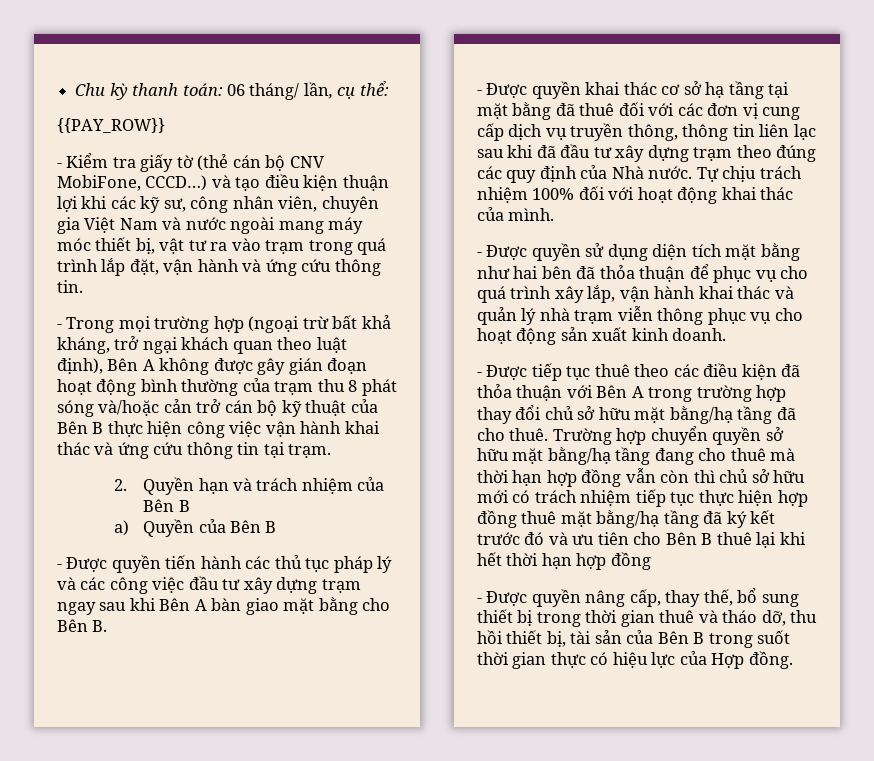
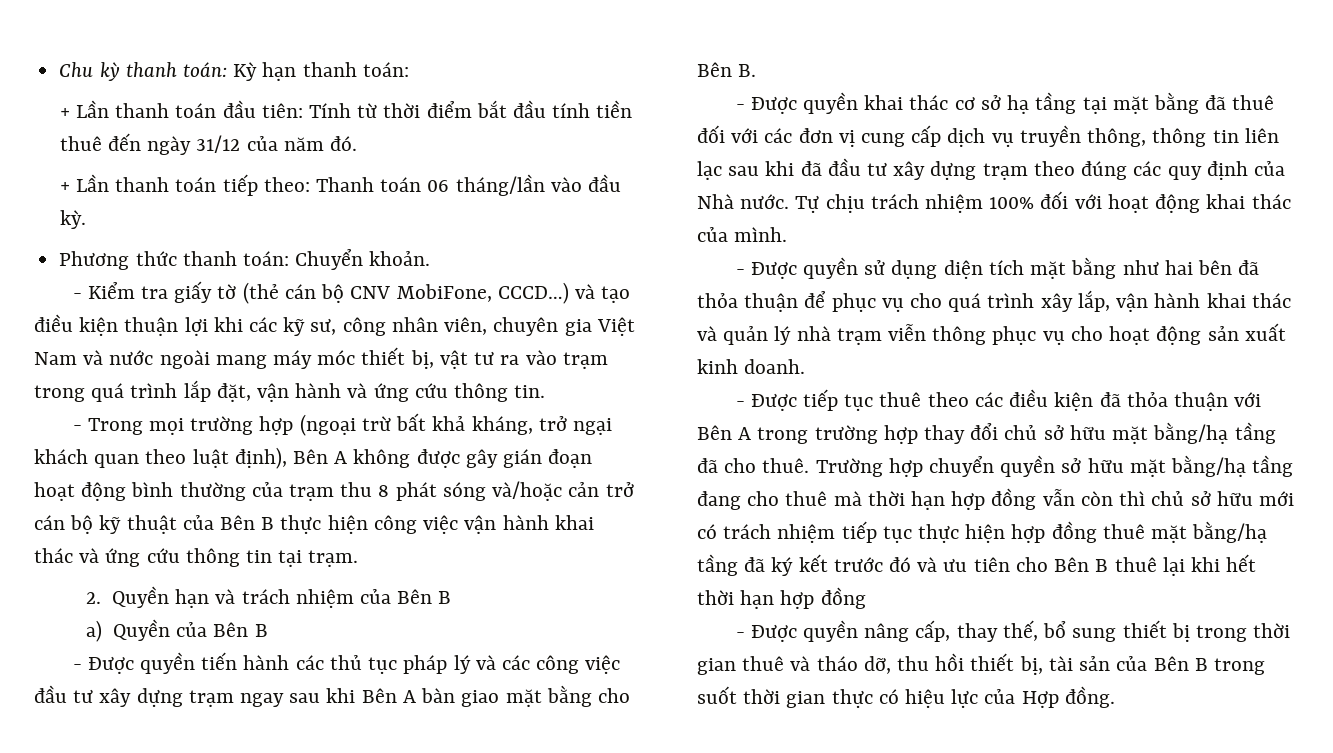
- Chu kỳ thanh toán: 06 tháng/ lần, cụ thể:
- {{PAY_ROW}}
+ Chu kỳ thanh toán: Kỳ hạn thanh toán:
+ + Lần thanh toán đầu tiên: Tính từ thời điểm bắt đầu tính tiền thuê đến ngày 31/12 của năm đó.
+ + Lần thanh toán tiếp theo: Thanh toán 06 tháng/lần vào đầu kỳ.
+ Phương thức thanh toán: Chuyển khoản.

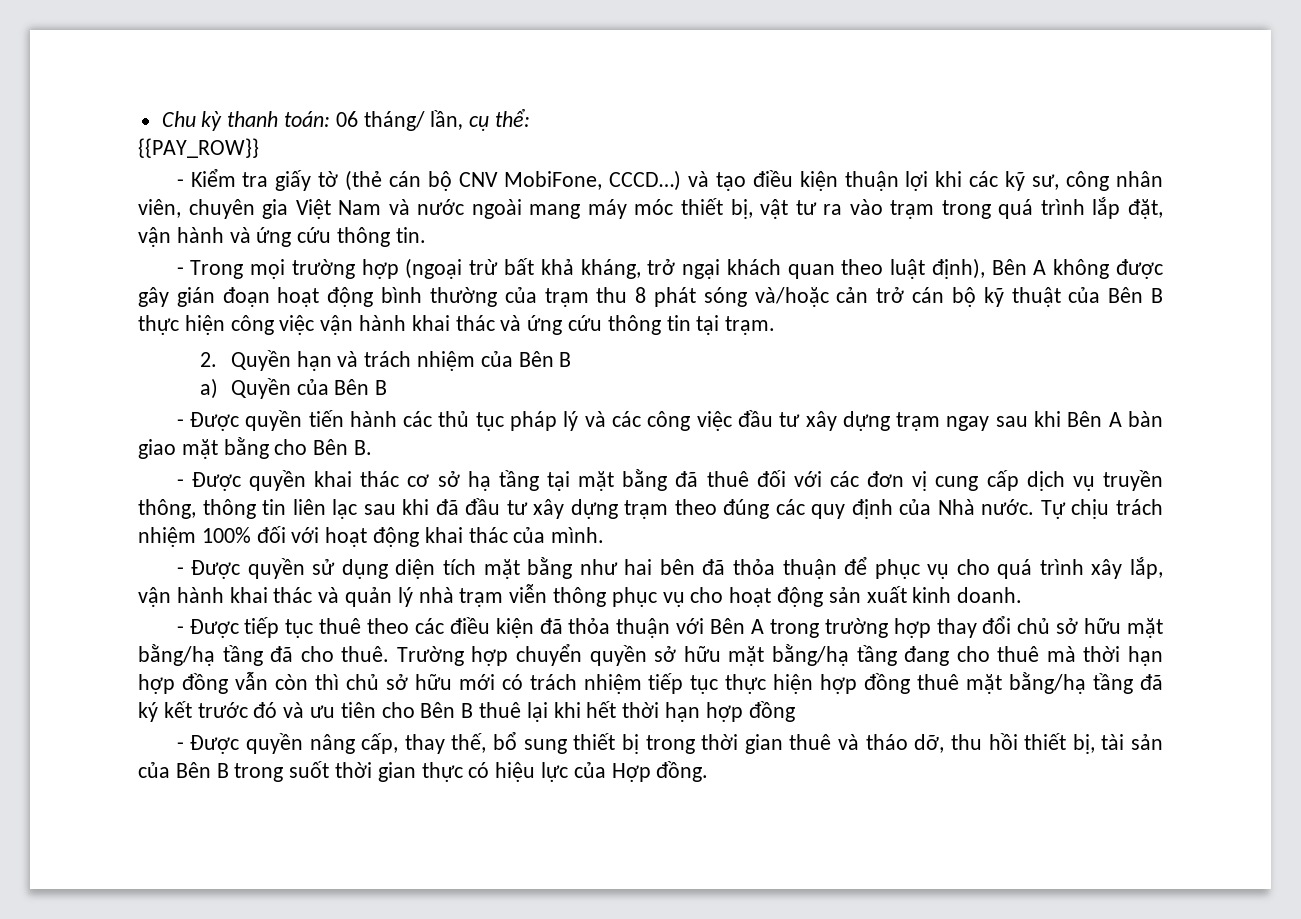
- Chu kỳ thanh toán: Kỳ hạn thanh toán:
- + Lần thanh toán đầu tiên: Tính từ thời điểm bắt đầu tính tiền thuê đến ngày 31/12 của năm đó.
- + Lần thanh toán tiếp theo: Thanh toán 06 tháng/lần vào đầu kỳ.
- Phương thức thanh toán: Chuyển khoản.
+ Chu kỳ thanh toán: 06 tháng/ lần, cụ thể:
+ {{PAY_ROW}}

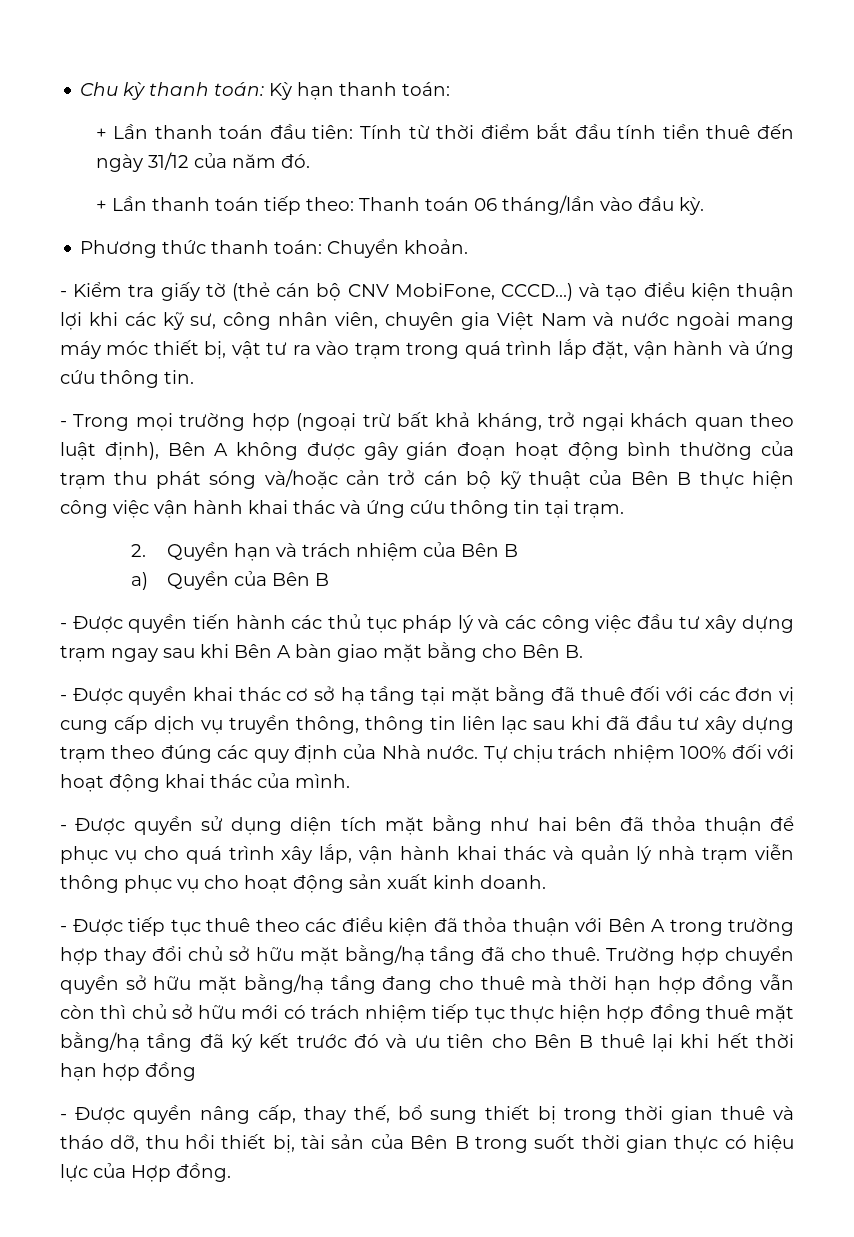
- Chu kỳ thanh toán: 06 tháng/ lần, cụ thể:
- {{PAY_ROW}}
+ Chu kỳ thanh toán: Kỳ hạn thanh toán:
+ + Lần thanh toán đầu tiên: Tính từ thời điểm bắt đầu tính tiền thuê đến ngày 31/12 của năm đó.
+ + Lần thanh toán tiếp theo: Thanh toán 06 tháng/lần vào đầu kỳ.
+ Phương thức thanh toán: Chuyển khoản.
- - Trong mọi trường hợp (ngoại trừ bất khả kháng, trở ngại khách quan theo luật định), Bên A không được gây gián đoạn hoạt động bình thường của trạm thu 8 phát sóng và/hoặc cản trở cán bộ kỹ thuật của Bên B thực hiện công việc vận hành khai thác và ứng cứu thông tin tại trạm.
+ - Trong mọi trường hợp (ngoại trừ bất khả kháng, trở ngại khách quan theo luật định), Bên A không được gây gián đoạn hoạt động bình thường của trạm thu phát sóng và/hoặc cản trở cán bộ kỹ thuật của Bên B thực hiện công việc vận hành khai thác và ứng cứu thông tin tại trạm.

